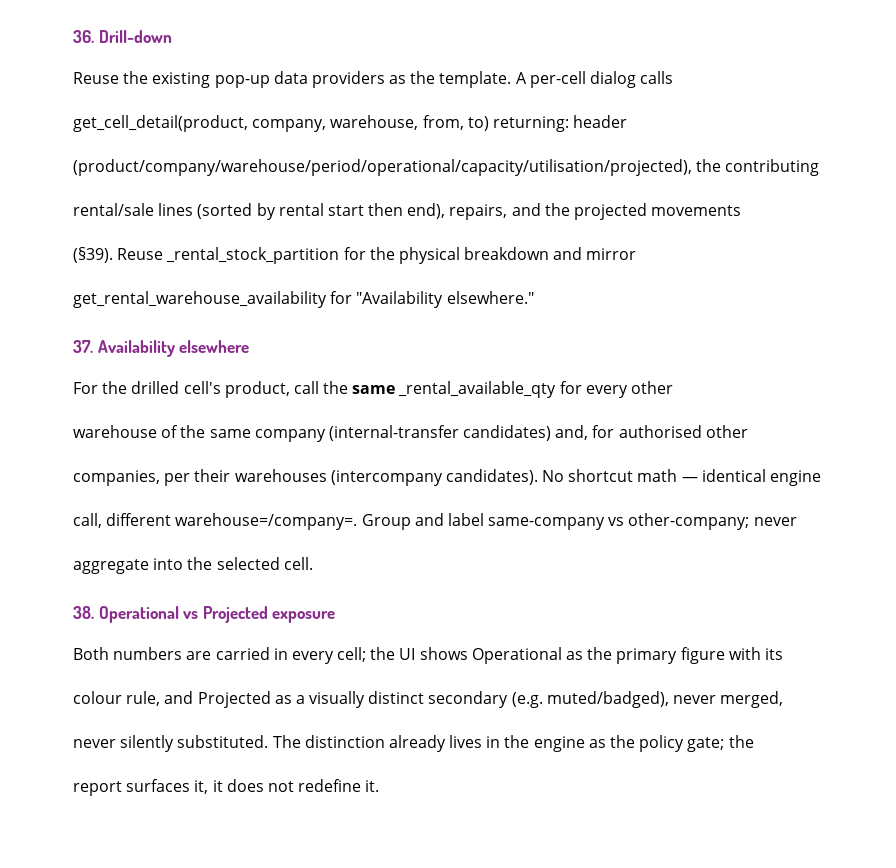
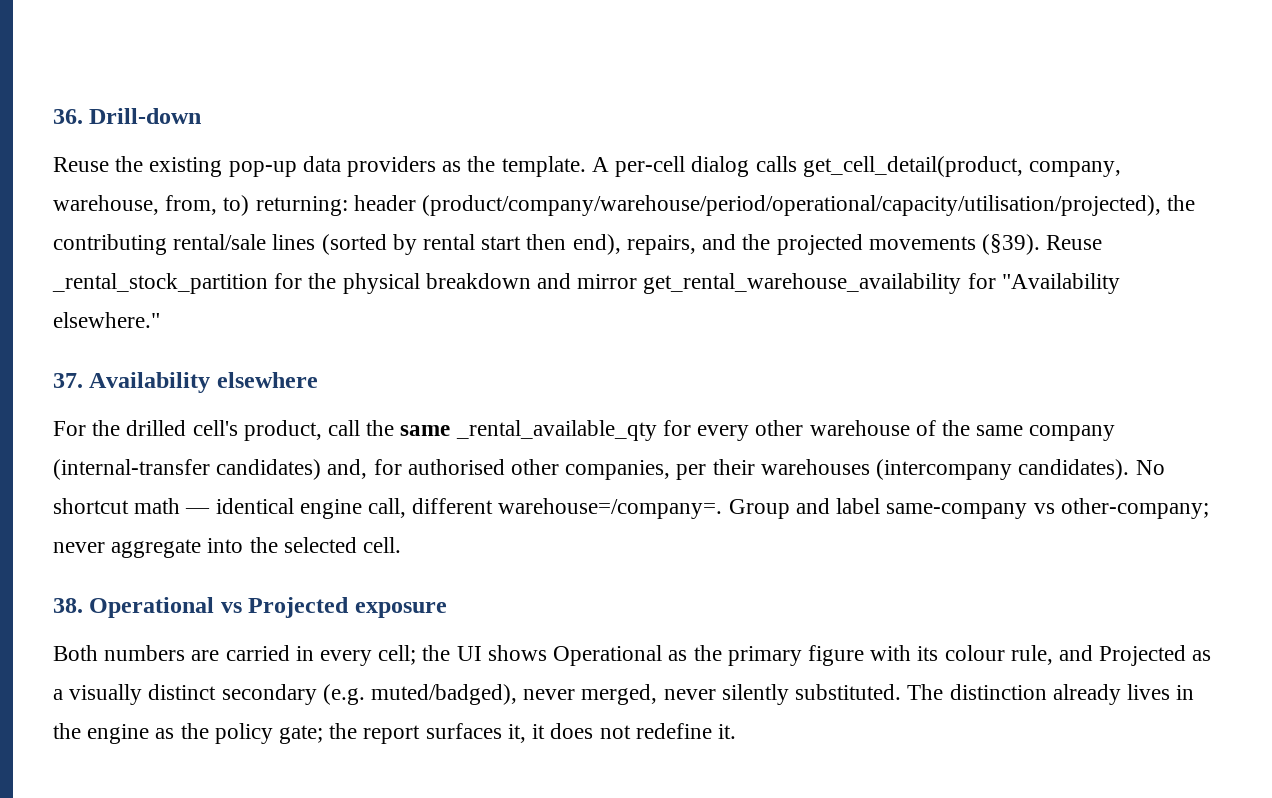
- A per-cell dialog calls
- get_cell_detail(product, company, warehouse, from, to) returning: header
- (product/company/warehouse/period/operational/capacity/utilisation/projected), the contributing
- rental/sale lines (sorted by rental start then end), repairs, and the projected movements
- (§39).
+ A per-cell dialog calls get_cell_detail(product, company, warehouse, from, to) returning: header (product/company/warehouse/period/operational/capacity/utilisation/projected), the contributing rental/sale lines (sorted by rental start then end), repairs, and the projected movements (§39).
- Reuse _rental_stock_partition for the physical breakdown and mirror
- get_rental_warehouse_availability for "Availability elsewhere."
+ Reuse _rental_stock_partition for the physical breakdown and mirror get_rental_warehouse_availability for "Availability elsewhere."
- For the drilled cell's product, call the same _rental_available_qty for every other
- warehouse of the same company (internal-transfer candidates) and, for authorised other
- companies, per their warehouses (intercompany candidates).
+ For the drilled cell's product, call the same _rental_available_qty for every other warehouse of the same company (internal-transfer candidates) and, for authorised other companies, per their warehouses (intercompany candidates).
- No shortcut math — identical engine
- call, different warehouse=/company=.
+ No shortcut math — identical engine call, different warehouse=/company=.
- Group and label same-company vs other-company; never
- aggregate into the selected cell.
+ Group and label same-company vs other-company; never aggregate into the selected cell.
- Both numbers are carried in every cell; the UI shows Operational as the primary figure with its
- colour rule, and Projected as a visually distinct secondary (e.g. muted/badged), never merged,
- never silently substituted.
+ Both numbers are carried in every cell; the UI shows Operational as the primary figure with its colour rule, and Projected as a visually distinct secondary (e.g. muted/badged), never merged, never silently substituted.
- The distinction already lives in the engine as the policy gate; the
- report surfaces it, it does not redefine it.
+ The distinction already lives in the engine as the policy gate; the report surfaces it, it does not redefine it.

